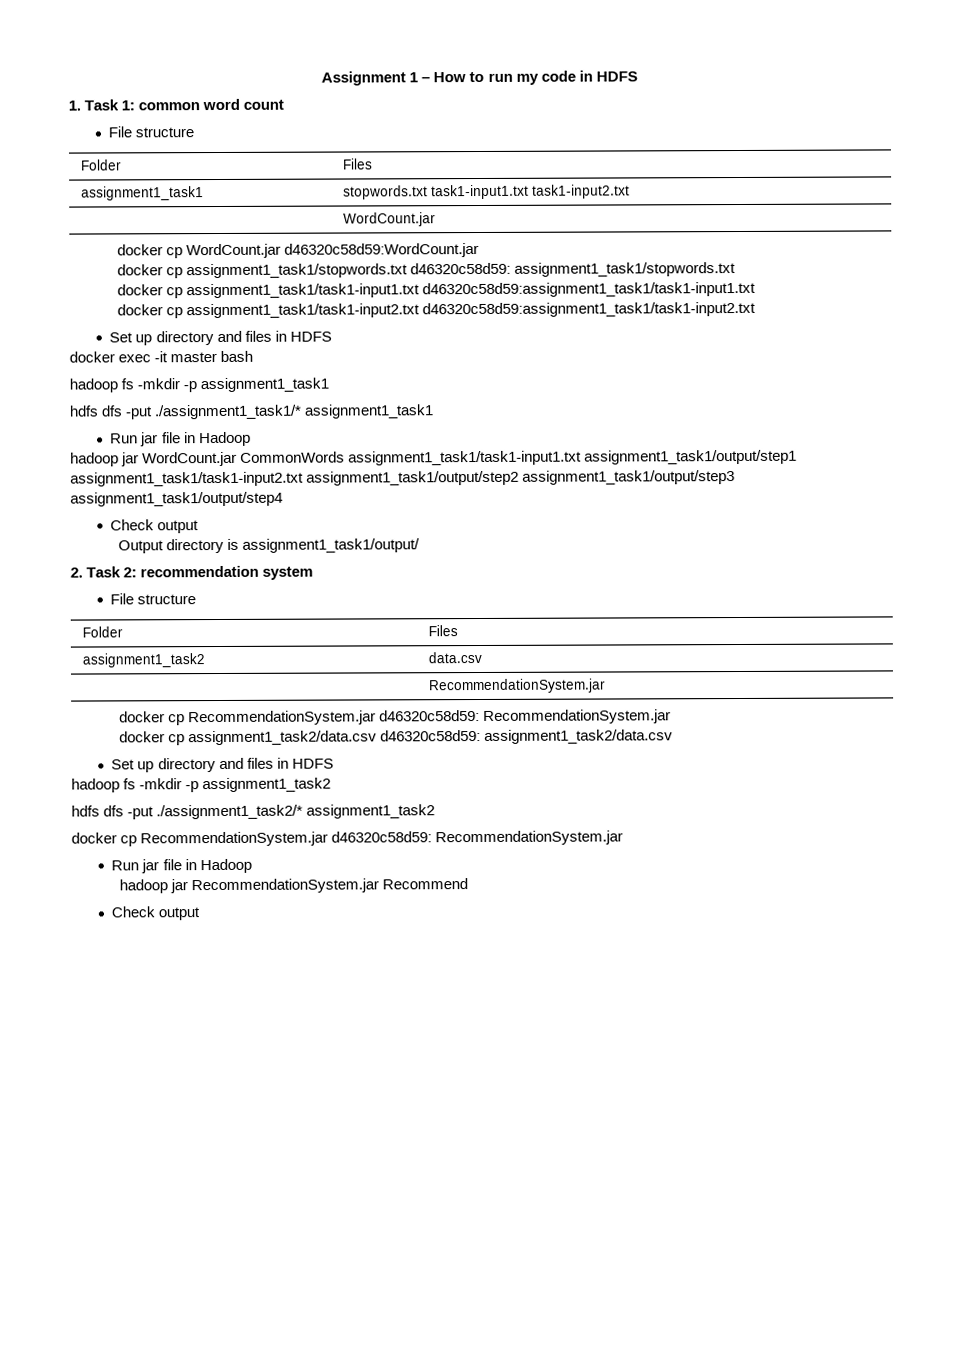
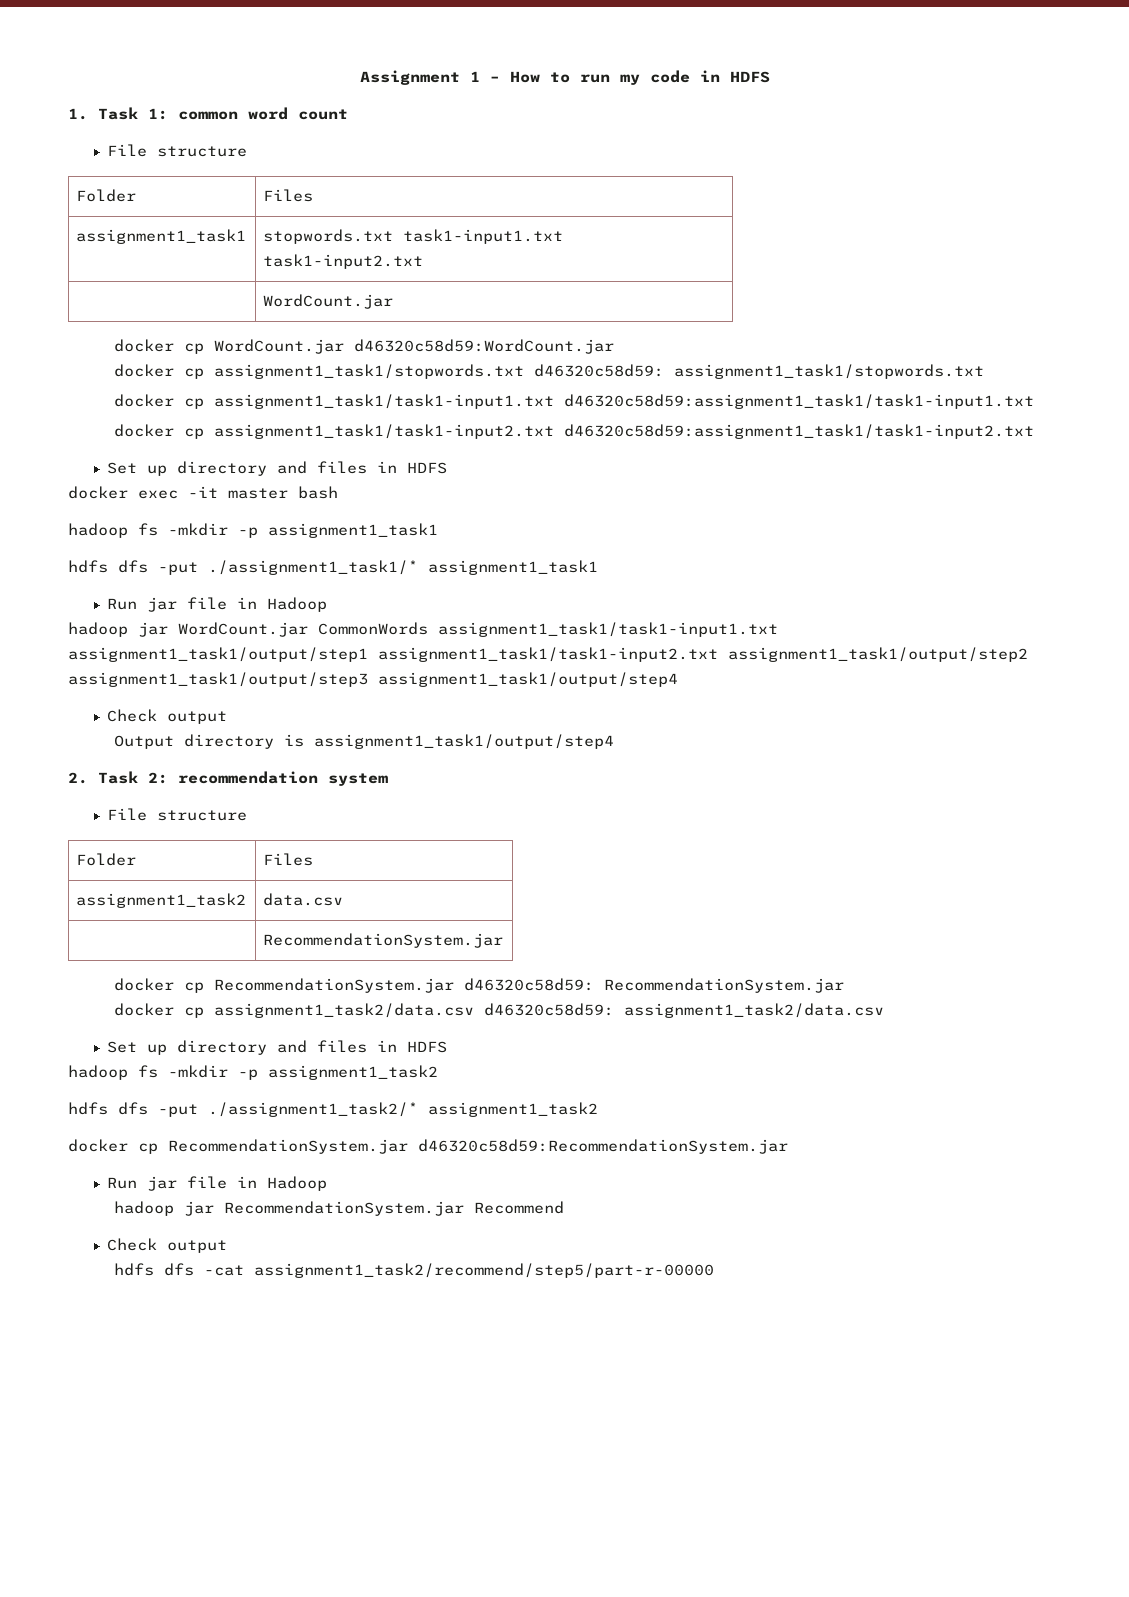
- Output directory is assignment1_task1/output/
+ Output directory is assignment1_task1/output/step4
  hdfs dfs -put ./assignment1_task2/* assignment1_task2
- docker cp RecommendationSystem.jar d46320c58d59: RecommendationSystem.jar
+ docker cp RecommendationSystem.jar d46320c58d59:RecommendationSystem.jar
+ hdfs dfs -cat assignment1_task2/recommend/step5/part-r-00000

